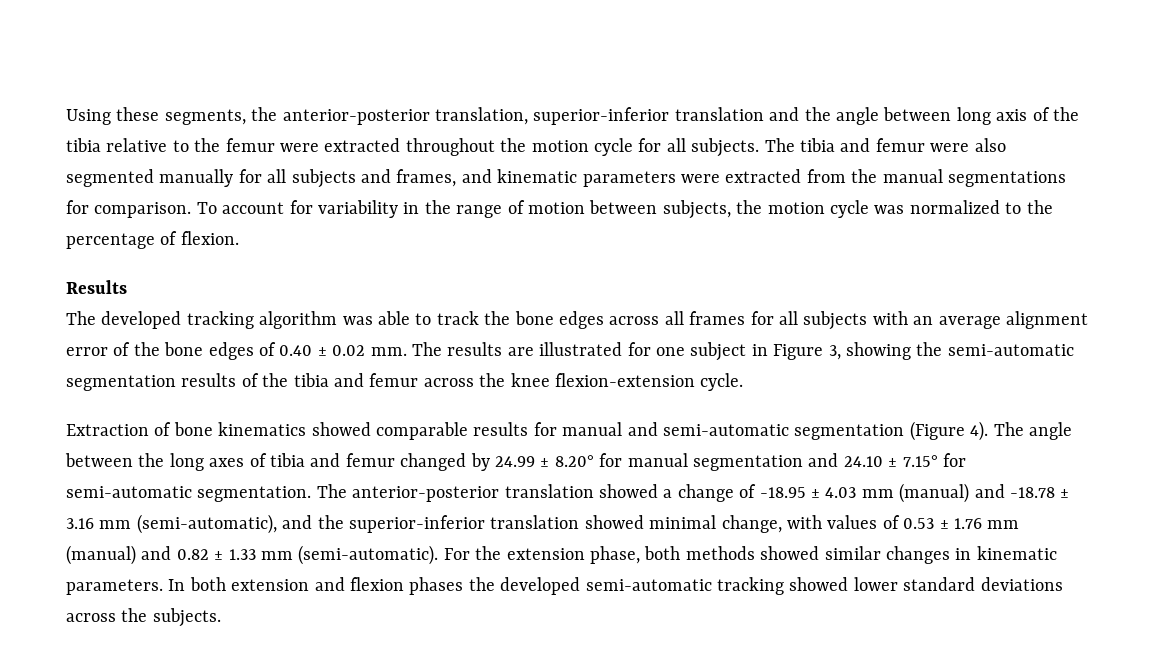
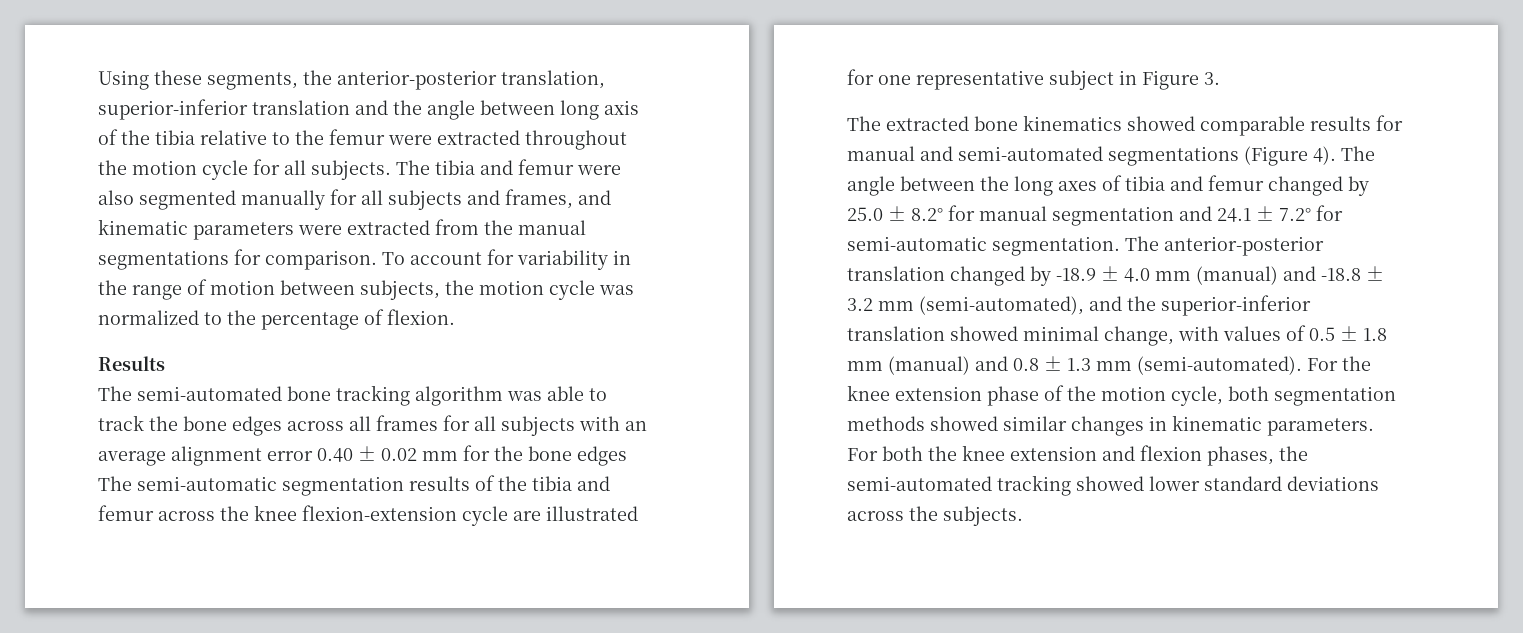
- The developed tracking algorithm was able to track the bone edges across all frames for all subjects with an average alignment error of the bone edges of 0.40 ± 0.02 mm. The results are illustrated for one subject in Figure 3, showing the semi-automatic segmentation results of the tibia and femur across the knee flexion-extension cycle.
- Extraction of bone kinematics showed comparable results for manual and semi-automatic segmentation (Figure 4).
+ The semi-automated bone tracking algorithm was able to track the bone edges across all frames for all subjects with an average alignment error 0.40 ± 0.02 mm for the bone edges The semi-automatic segmentation results of the tibia and femur across the knee flexion-extension cycle are illustrated for one representative subject in Figure 3.
+ The extracted bone kinematics showed comparable results for manual and semi-automated segmentations (Figure 4).
- The angle between the long axes of tibia and femur changed by 24.99 ± 8.20° for manual segmentation and 24.10 ± 7.15° for semi-automatic segmentation.
+ The angle between the long axes of tibia and femur changed by 25.0 ± 8.2° for manual segmentation and 24.1 ± 7.2° for semi-automatic segmentation.
- The anterior-posterior translation showed a change of -18.95 ± 4.03 mm (manual) and -18.78 ± 3.16 mm (semi-automatic), and the superior-inferior translation showed minimal change, with values of 0.53 ± 1.76 mm (manual) and 0.82 ± 1.33 mm (semi-automatic). For the extension phase, both methods showed similar changes in kinematic parameters.
+ The anterior-posterior translation changed by -18.9 ± 4.0 mm (manual) and -18.8 ± 3.2 mm (semi-automated), and the superior-inferior translation showed minimal change, with values of 0.5 ± 1.8 mm (manual) and 0.8 ± 1.3 mm (semi-automated). For the knee extension phase of the motion cycle, both segmentation methods showed similar changes in kinematic parameters.
- In both extension and flexion phases the developed semi-automatic tracking showed lower standard deviations across the subjects.
+ For both the knee extension and flexion phases, the semi-automated tracking showed lower standard deviations across the subjects.

